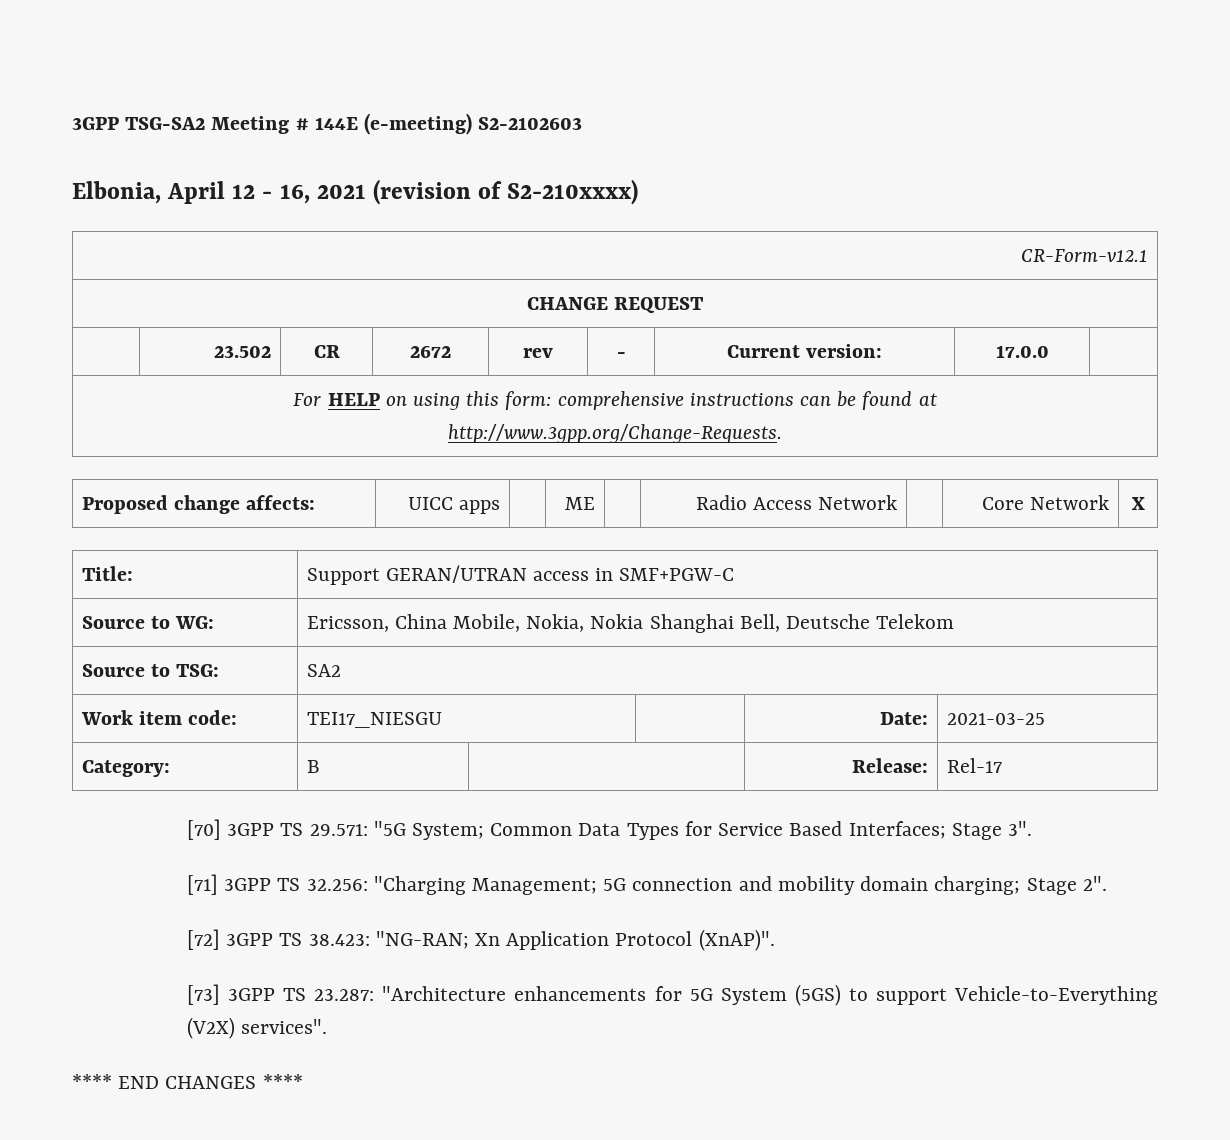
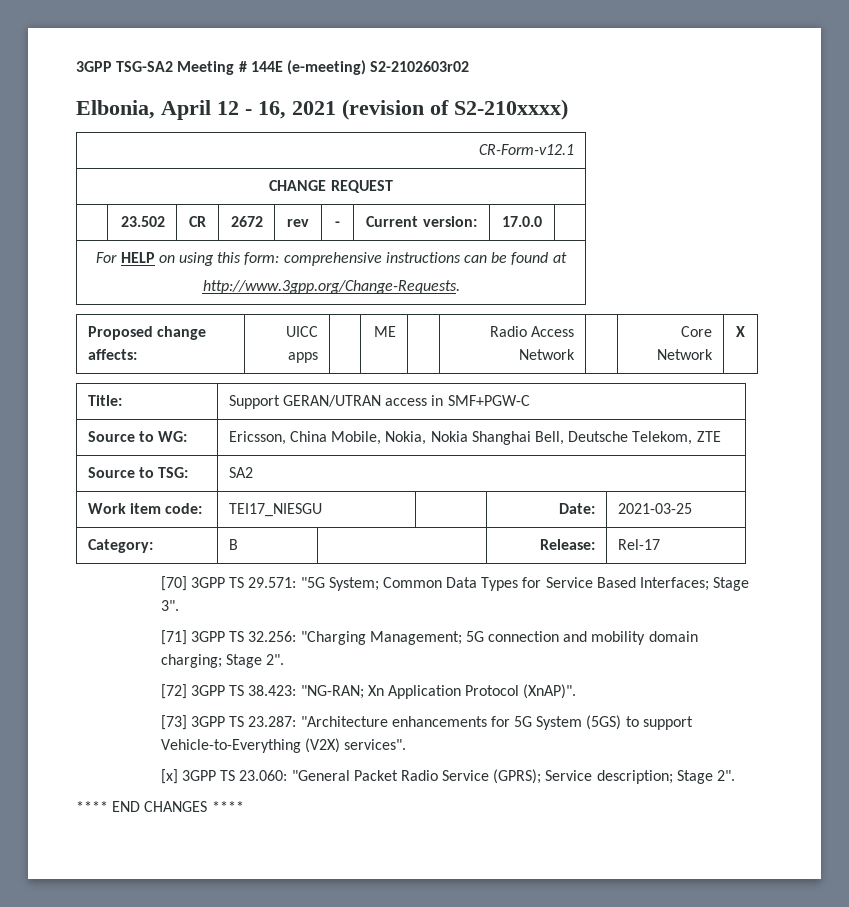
- 3GPP TSG-SA2 Meeting # 144E (e-meeting) S2-2102603
+ 3GPP TSG-SA2 Meeting # 144E (e-meeting) S2-2102603r02
- Source to WG: | Ericsson, China Mobile, Nokia, Nokia Shanghai Bell, Deutsche Telekom
+ Source to WG: | Ericsson, China Mobile, Nokia, Nokia Shanghai Bell, Deutsche Telekom, ZTE
+ [x] 3GPP TS 23.060: "General Packet Radio Service (GPRS); Service description; Stage 2".

